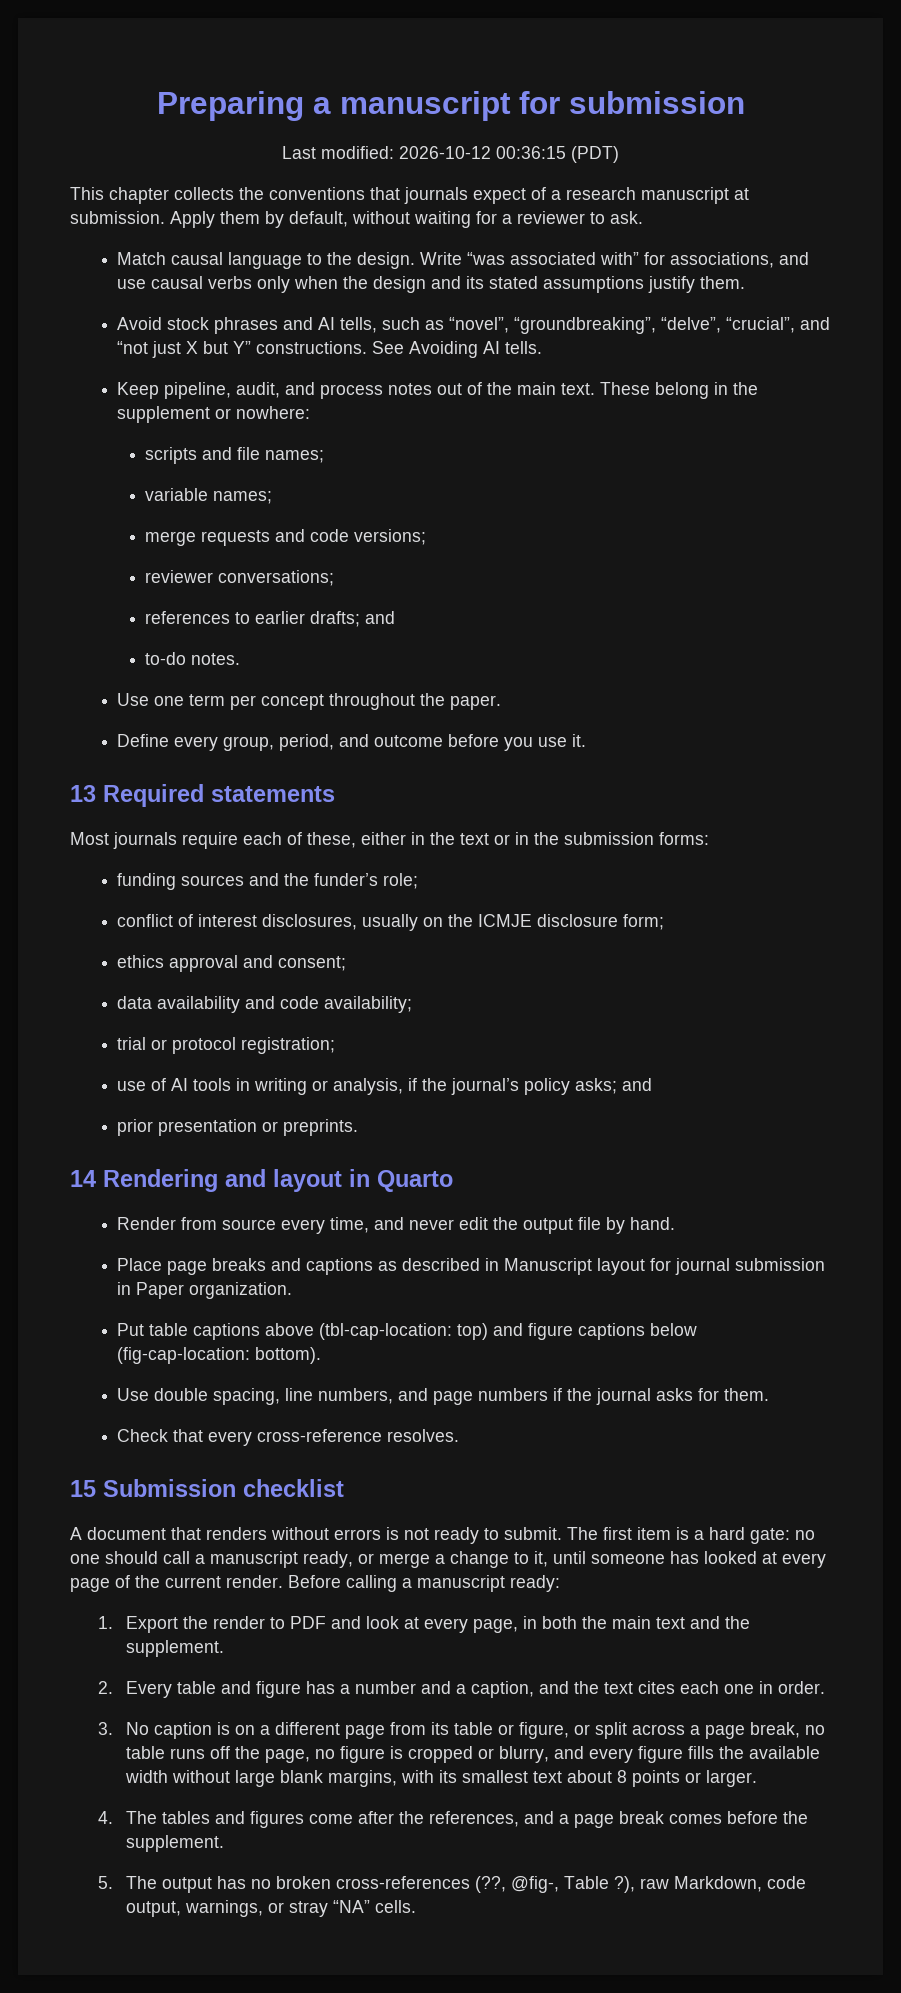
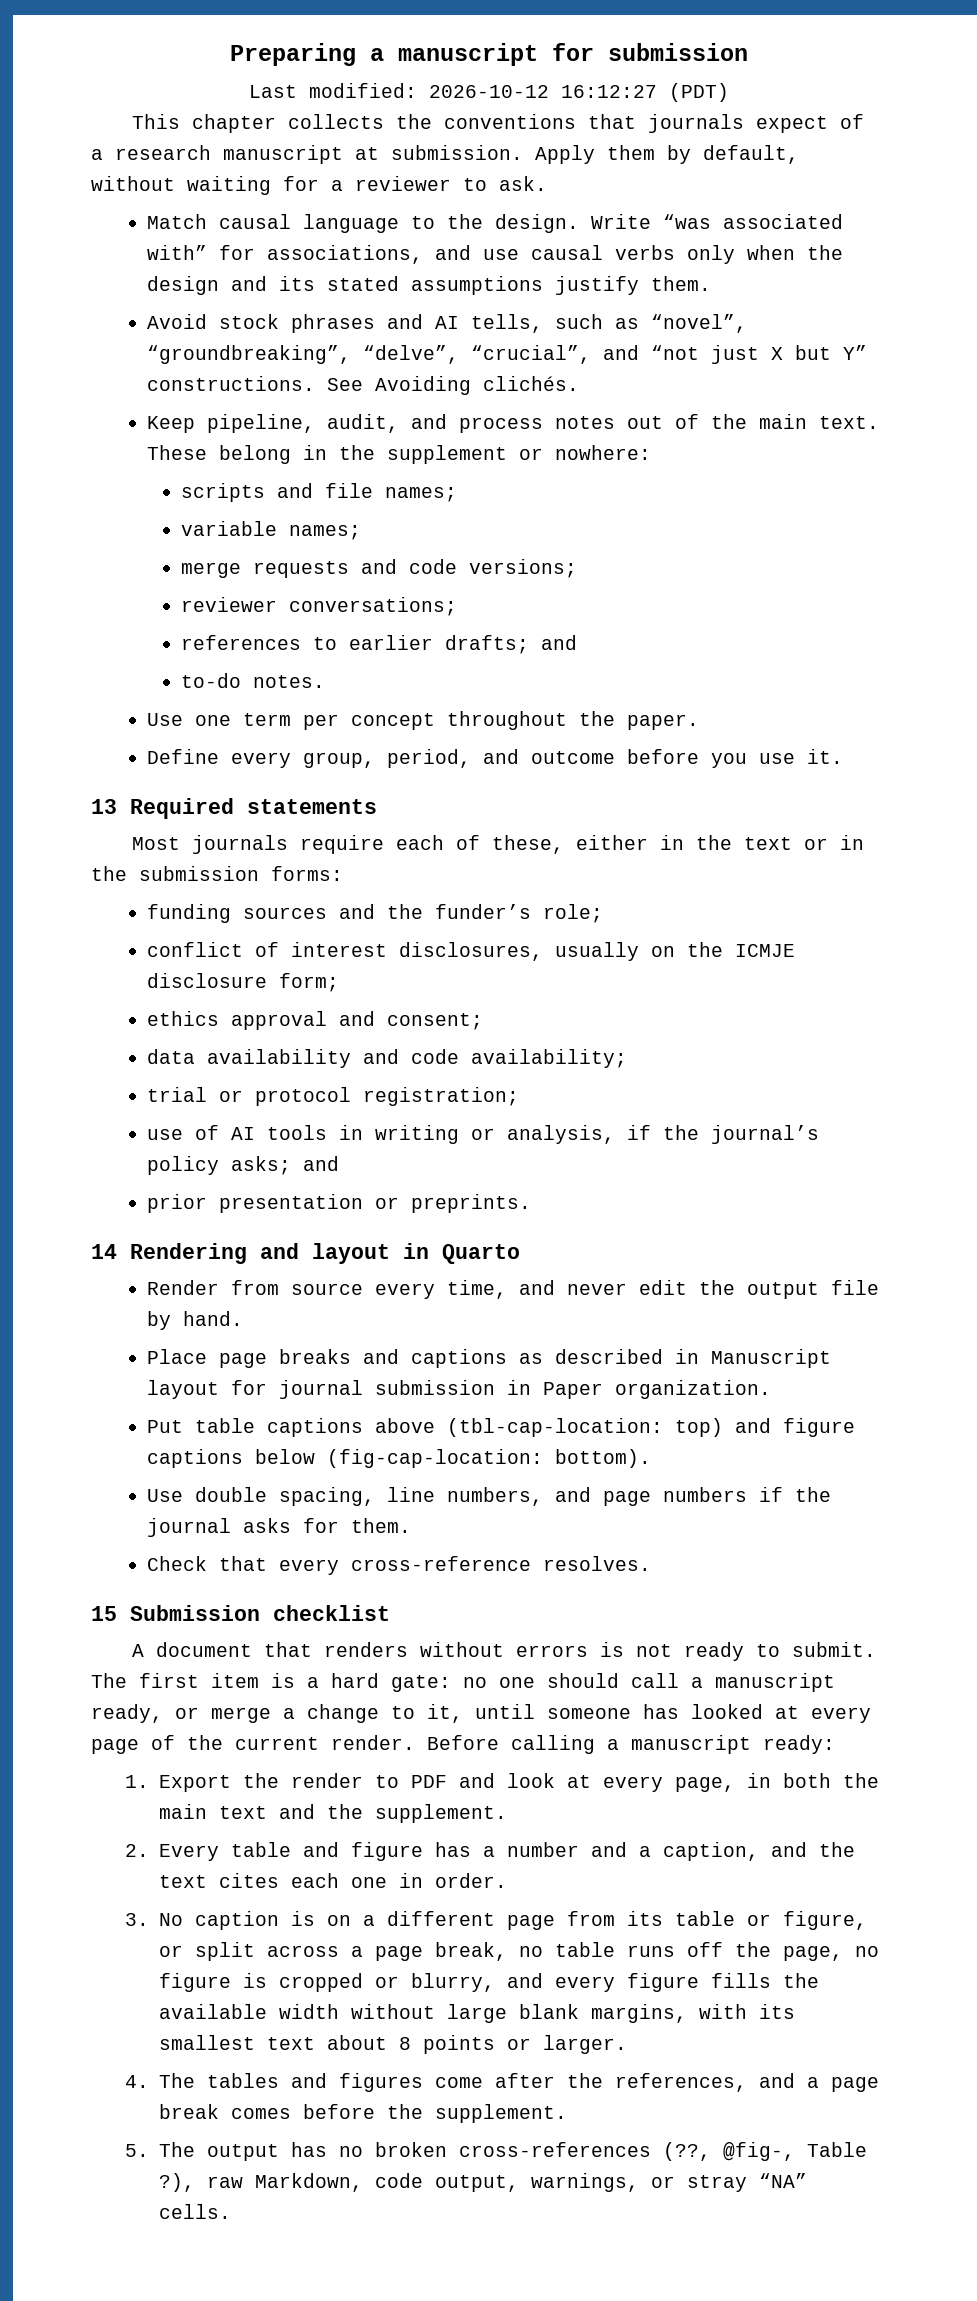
- Last modified: 2026-10-12 00:36:15 (PDT)
+ Last modified: 2026-10-12 16:12:27 (PDT)
- See Avoiding AI tells.
+ See Avoiding clichés.

